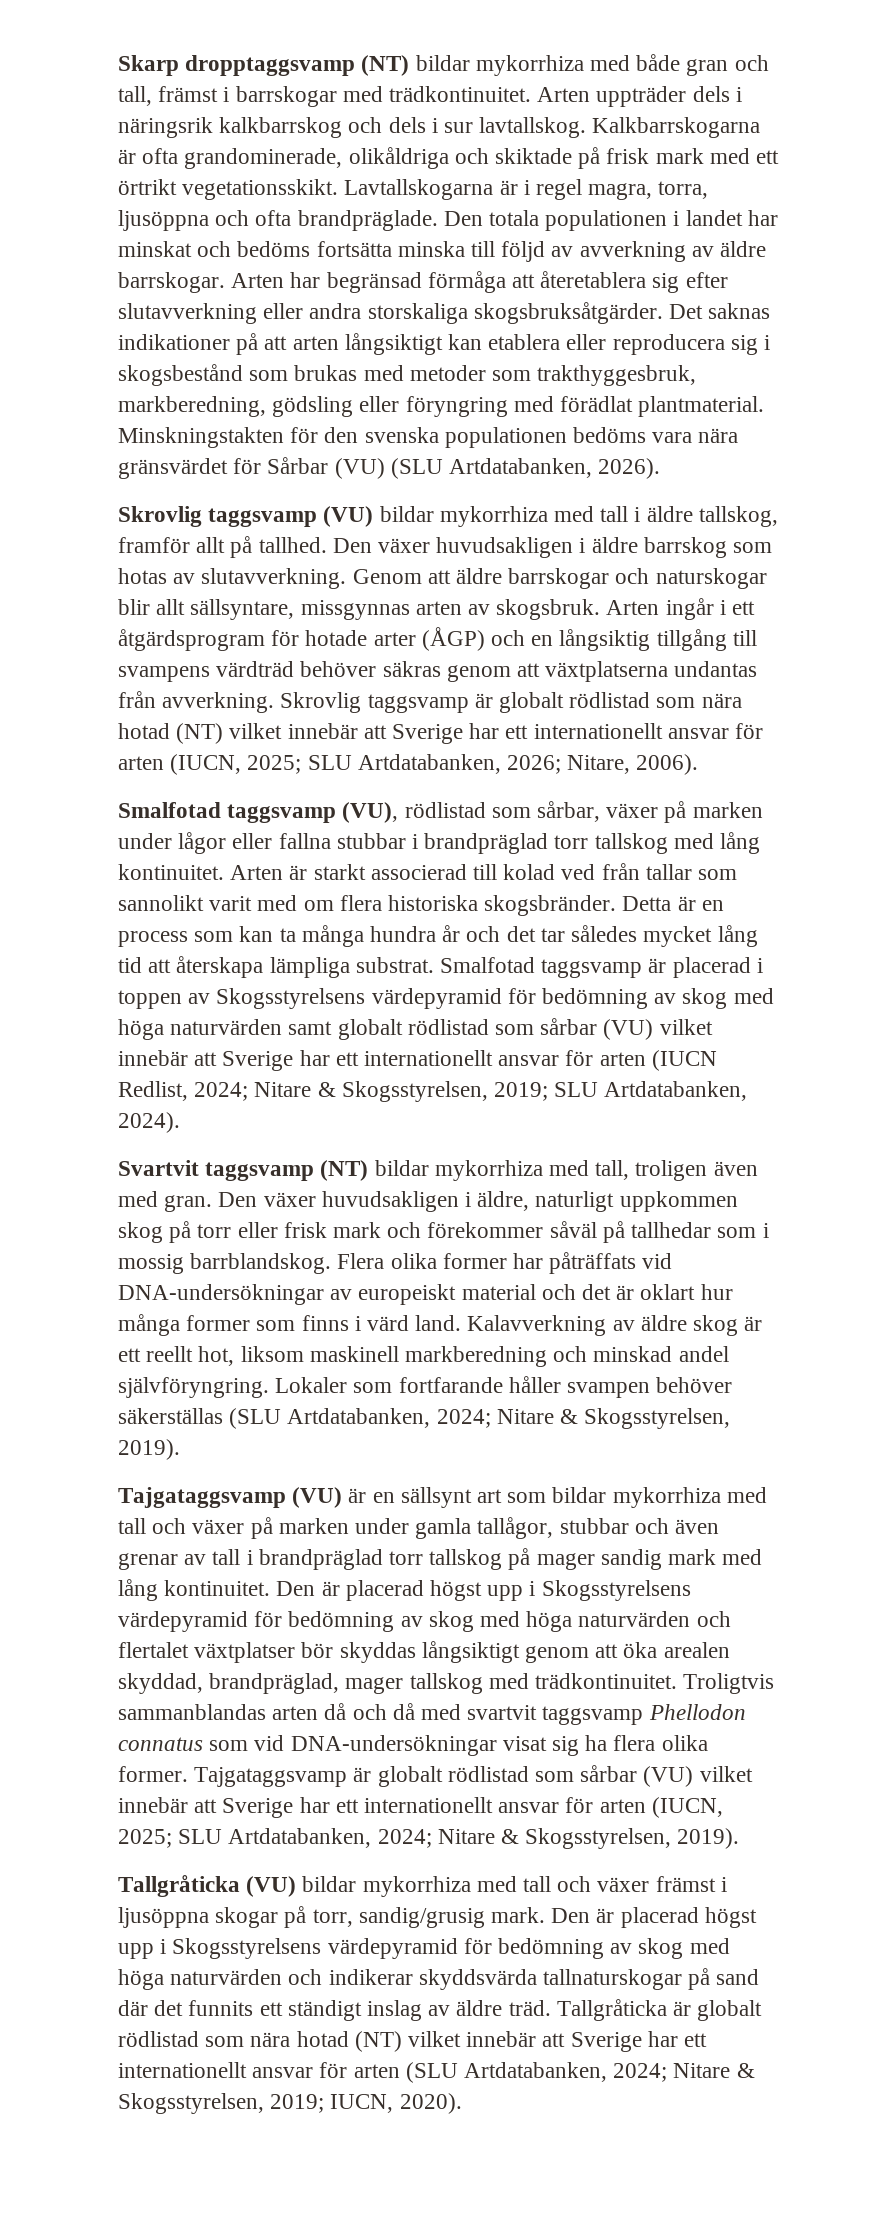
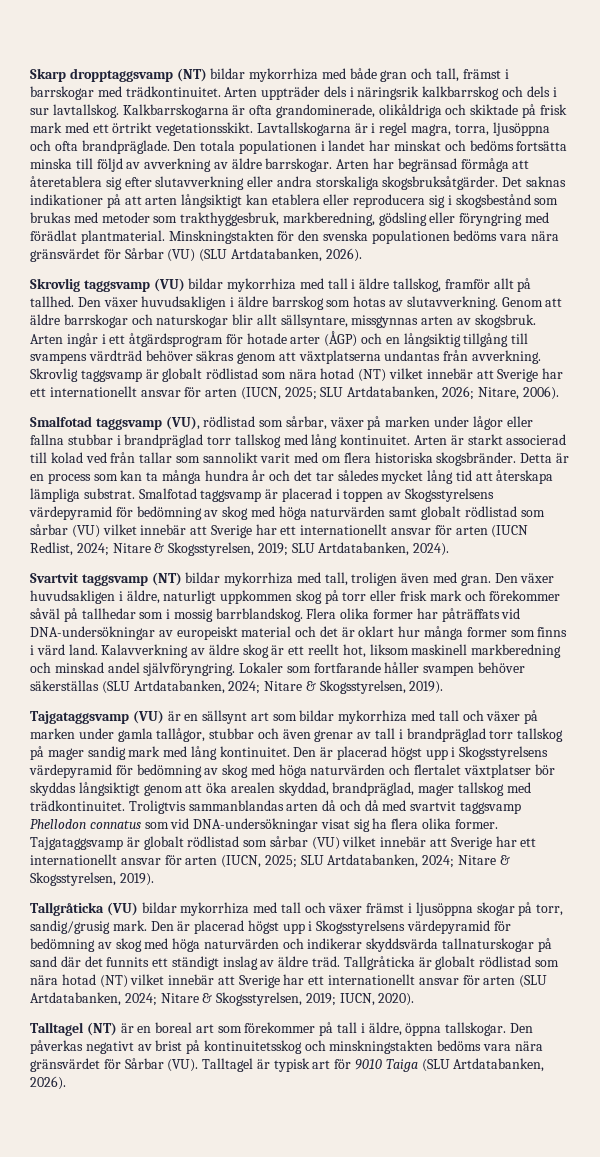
+ Talltagel (NT) är en boreal art som förekommer på tall i äldre, öppna tallskogar. Den påverkas negativt av brist på kontinuitetsskog och minskningstakten bedöms vara nära gränsvärdet för Sårbar (VU). Talltagel är typisk art för 9010 Taiga (SLU Artdatabanken, 2026).

